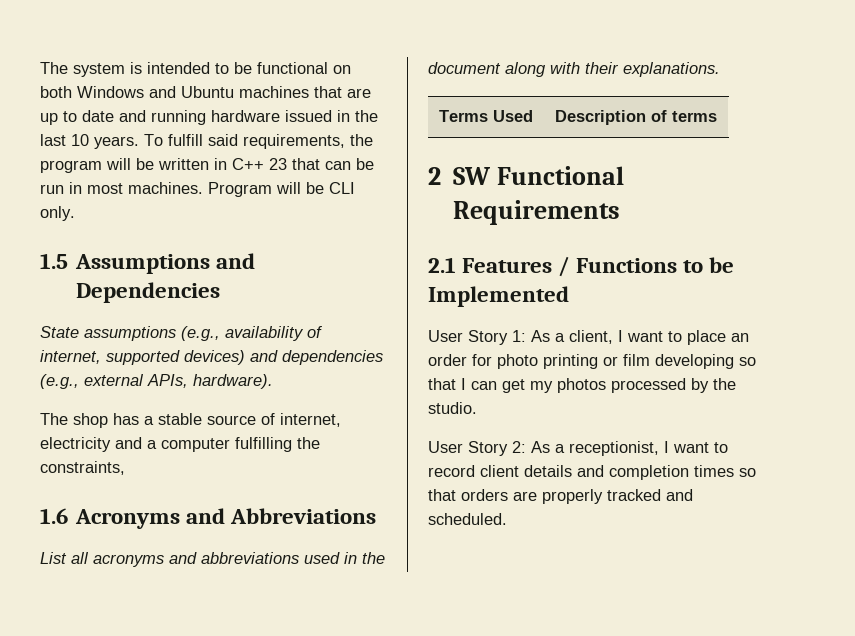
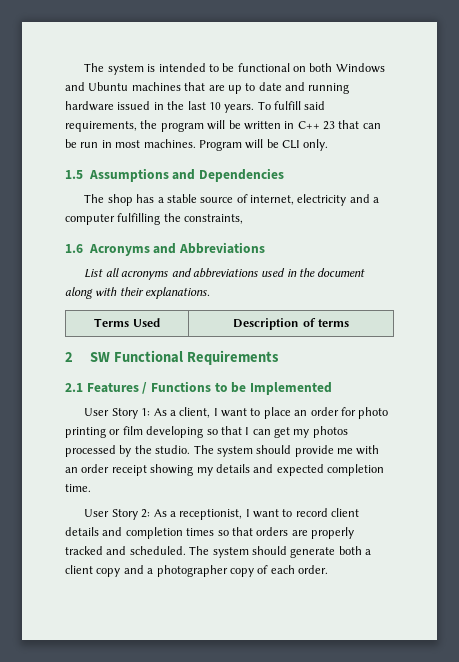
- State assumptions (e.g., availability of internet, supported devices) and dependencies (e.g., external APIs, hardware).
+ The system should provide me with an order receipt showing my details and expected completion time.
+ The system should generate both a client copy and a photographer copy of each order.

